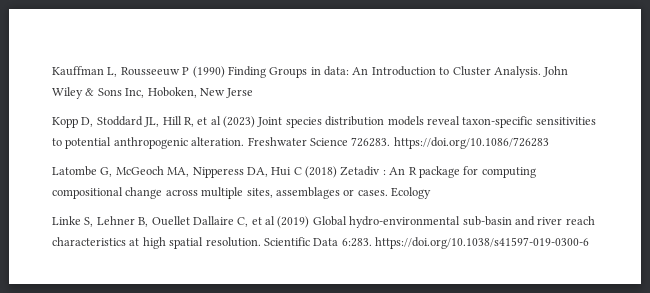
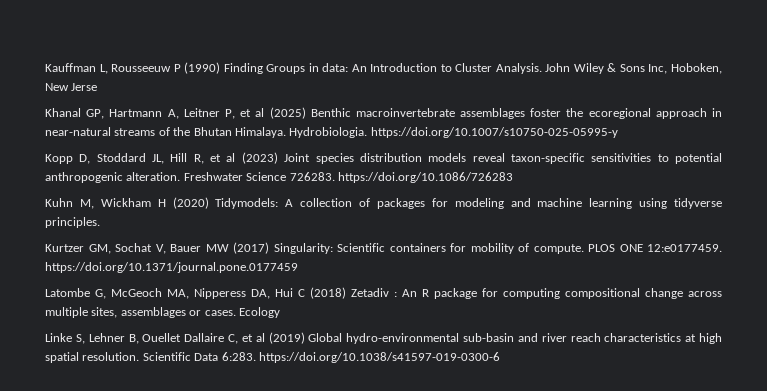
+ Khanal GP, Hartmann A, Leitner P, et al (2025) Benthic macroinvertebrate assemblages foster the ecoregional approach in near-natural streams of the Bhutan Himalaya. Hydrobiologia. https://doi.org/10.1007/s10750-025-05995-y
+ Kuhn M, Wickham H (2020) Tidymodels: A collection of packages for modeling and machine learning using tidyverse principles.
+ Kurtzer GM, Sochat V, Bauer MW (2017) Singularity: Scientific containers for mobility of compute. PLOS ONE 12:e0177459. https://doi.org/10.1371/journal.pone.0177459

